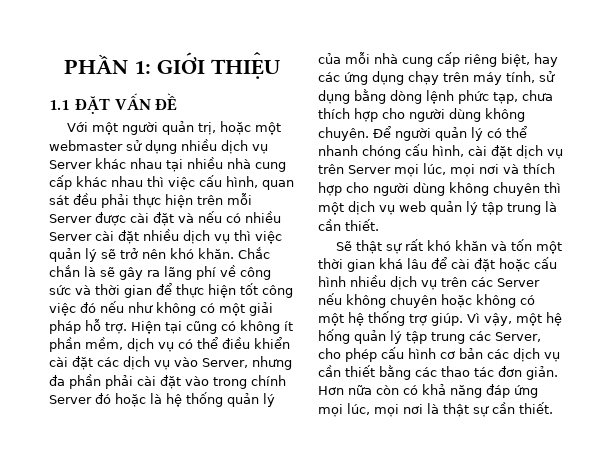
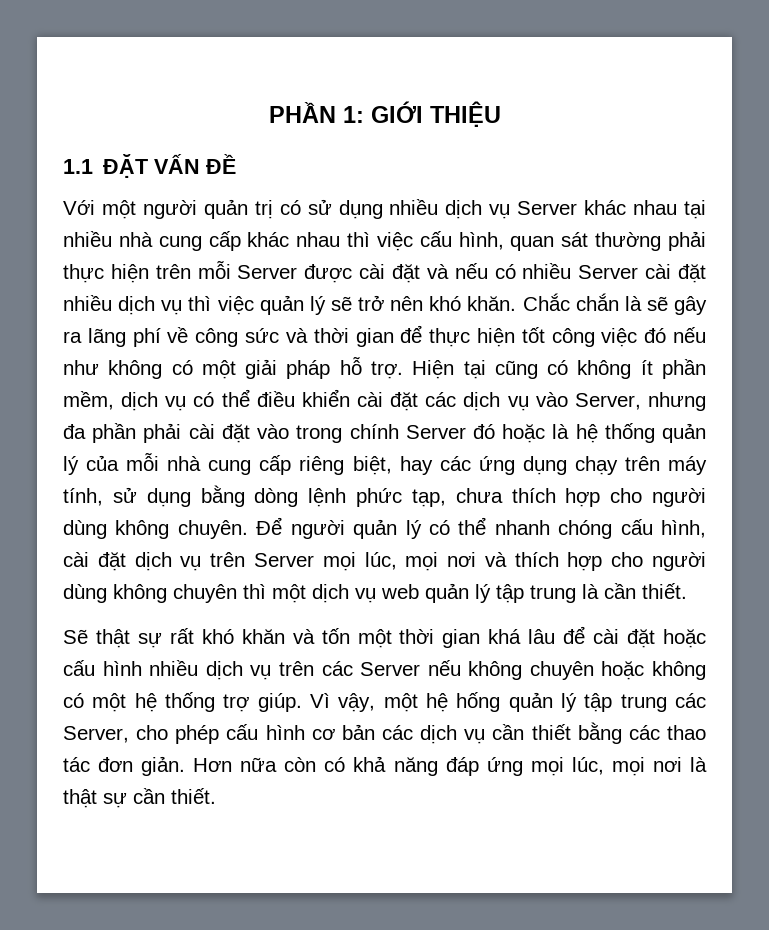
- Với một người quản trị, hoặc một webmaster sử dụng nhiều dịch vụ Server khác nhau tại nhiều nhà cung cấp khác nhau thì việc cấu hình, quan sát đều phải thực hiện trên mỗi Server được cài đặt và nếu có nhiều Server cài đặt nhiều dịch vụ thì việc quản lý sẽ trở nên khó khăn.
+ Với một người quản trị có sử dụng nhiều dịch vụ Server khác nhau tại nhiều nhà cung cấp khác nhau thì việc cấu hình, quan sát thường phải thực hiện trên mỗi Server được cài đặt và nếu có nhiều Server cài đặt nhiều dịch vụ thì việc quản lý sẽ trở nên khó khăn.

